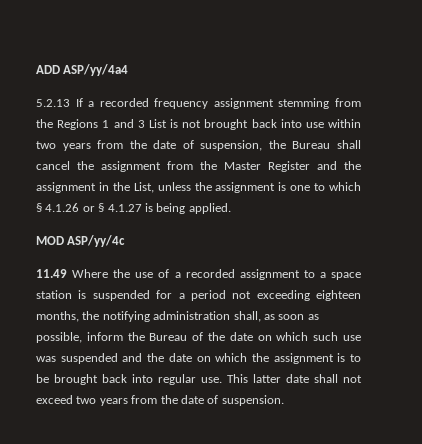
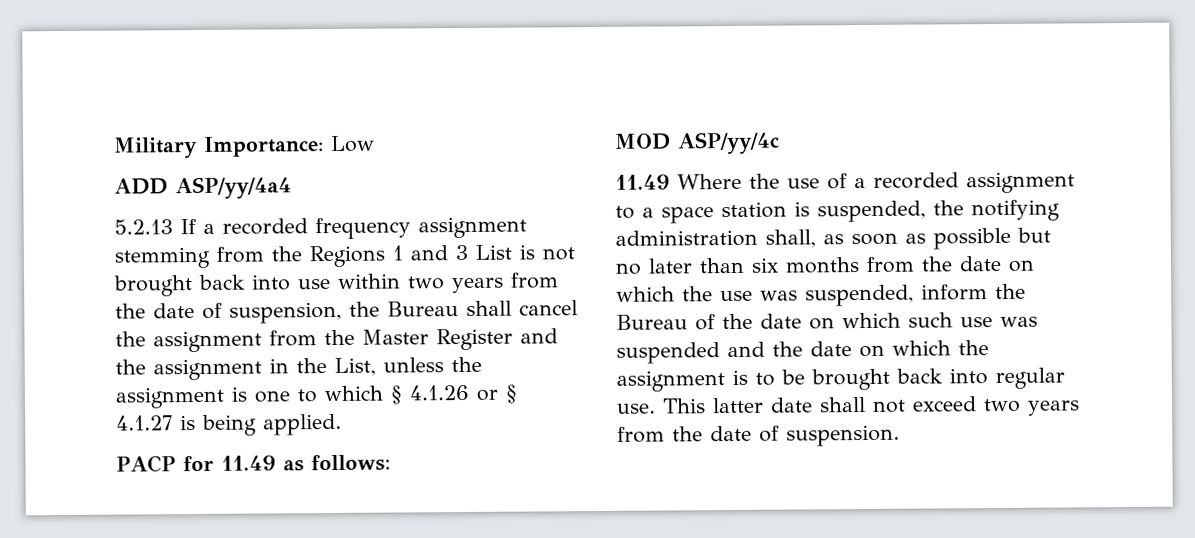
+ Military Importance: Low
+ PACP for 11.49 as follows:
- 11.49 Where the use of a recorded assignment to a space station is suspended for a period not exceeding eighteen months, the notifying administration shall, as soon as possible, inform the Bureau of the date on which such use was suspended and the date on which the assignment is to be brought back into regular use.
+ 11.49 Where the use of a recorded assignment to a space station is suspended, the notifying administration shall, as soon as possible but no later than six months from the date on which the use was suspended, inform the Bureau of the date on which such use was suspended and the date on which the assignment is to be brought back into regular use.

